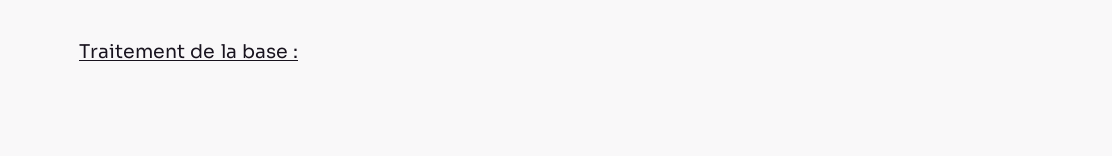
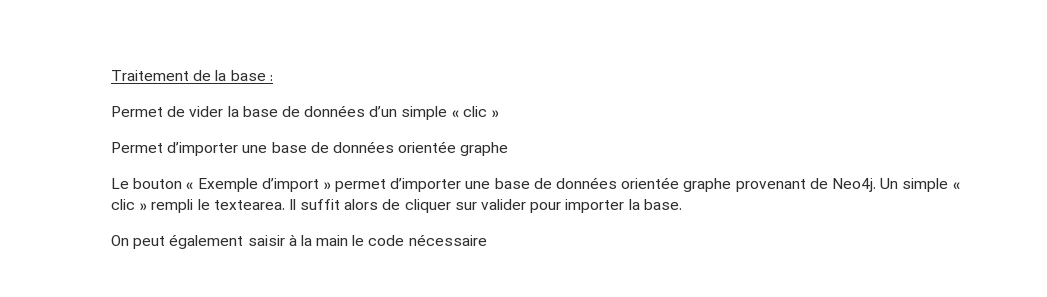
+ Permet de vider la base de données d’un simple « clic »
+ Permet d’importer une base de données orientée graphe
+ Le bouton « Exemple d’import » permet d’importer une base de données orientée graphe provenant de Neo4j. Un simple « clic » rempli le textearea. Il suffit alors de cliquer sur valider pour importer la base.
+ On peut également saisir à la main le code nécessaire

